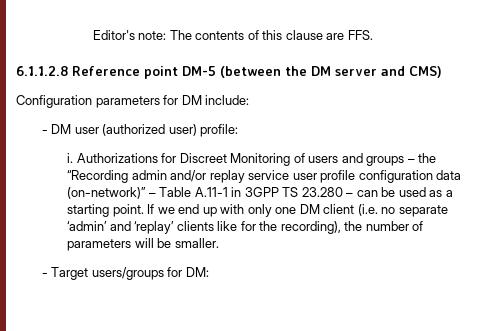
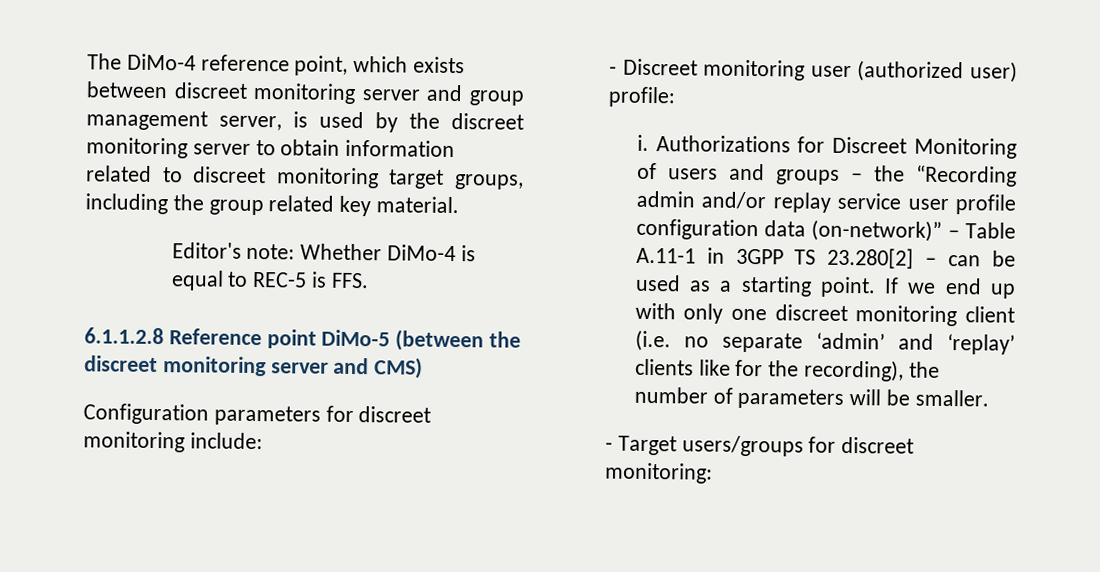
- Editor's note: The contents of this clause are FFS.
+ The DiMo-4 reference point, which exists between discreet monitoring server and group management server, is used by the discreet monitoring server to obtain information related to discreet monitoring target groups, including the group related key material.
+ Editor's note: Whether DiMo-4 is equal to REC-5 is FFS.
- 6.1.1.2.8 Reference point DM-5 (between the DM server and CMS)
+ 6.1.1.2.8 Reference point DiMo-5 (between the discreet monitoring server and CMS)
- Configuration parameters for DM include:
+ Configuration parameters for discreet monitoring include:
- - DM user (authorized user) profile:
+ - Discreet monitoring user (authorized user) profile:
- Authorizations for Discreet Monitoring of users and groups – the “Recording admin and/or replay service user profile configuration data (on-network)” – Table A.11-1 in 3GPP TS 23.280 – can be used as a starting point.
+ Authorizations for Discreet Monitoring of users and groups – the “Recording admin and/or replay service user profile configuration data (on-network)” – Table A.11-1 in 3GPP TS 23.280[2] – can be used as a starting point.
- If we end up with only one DM client (i.e. no separate ‘admin’ and ‘replay’ clients like for the recording), the number of parameters will be smaller.
+ If we end up with only one discreet monitoring client (i.e. no separate ‘admin’ and ‘replay’ clients like for the recording), the number of parameters will be smaller.
- - Target users/groups for DM:
+ - Target users/groups for discreet monitoring:

